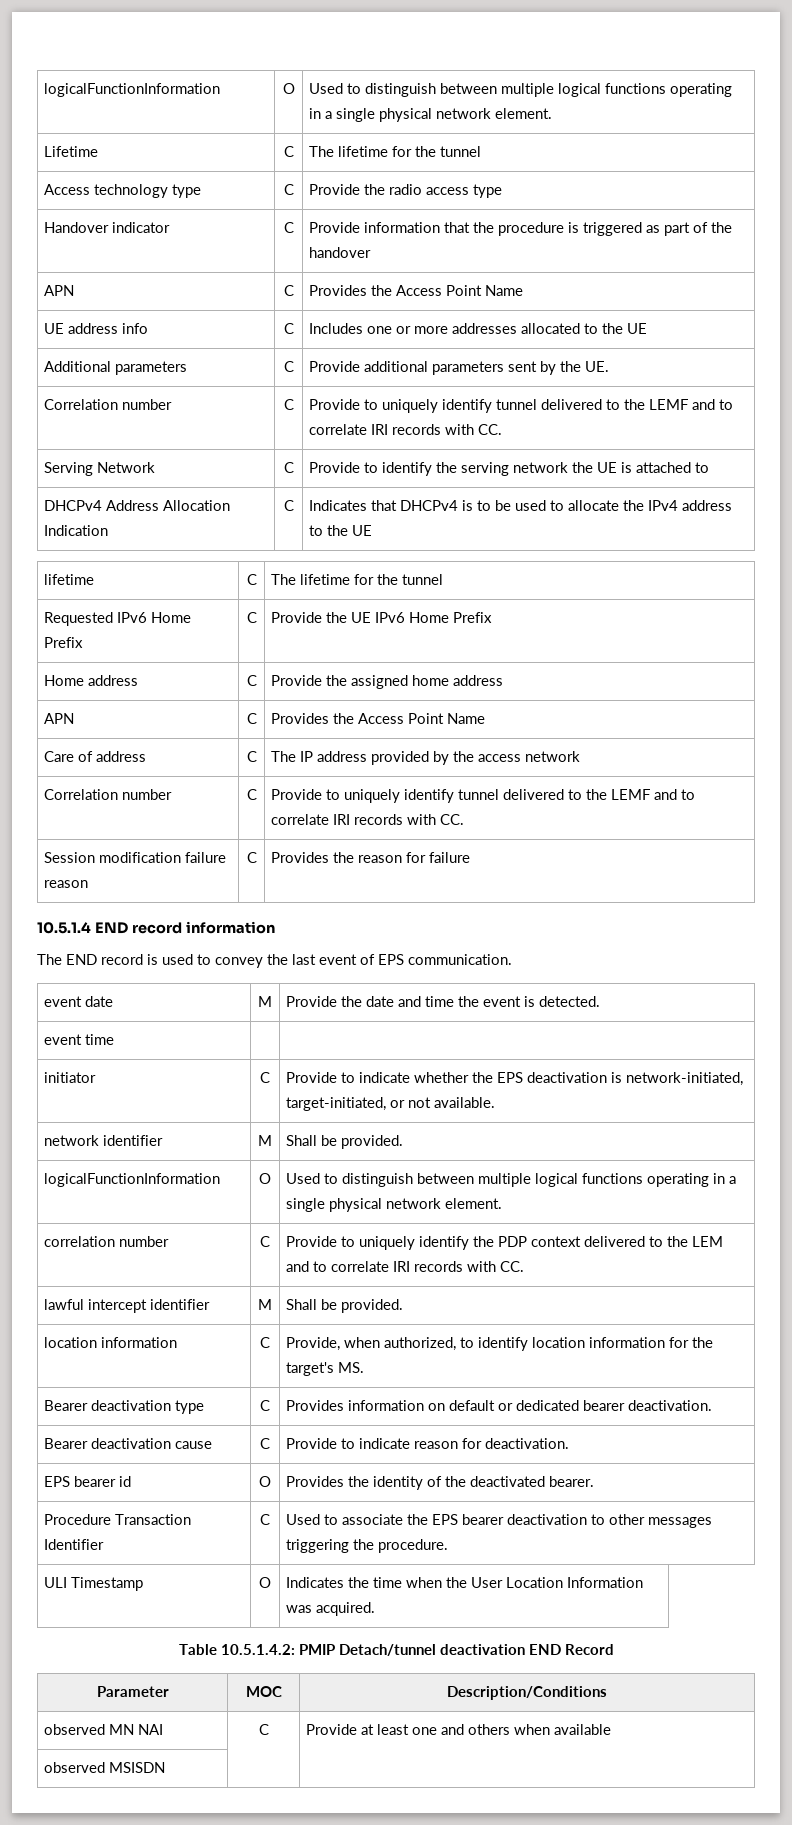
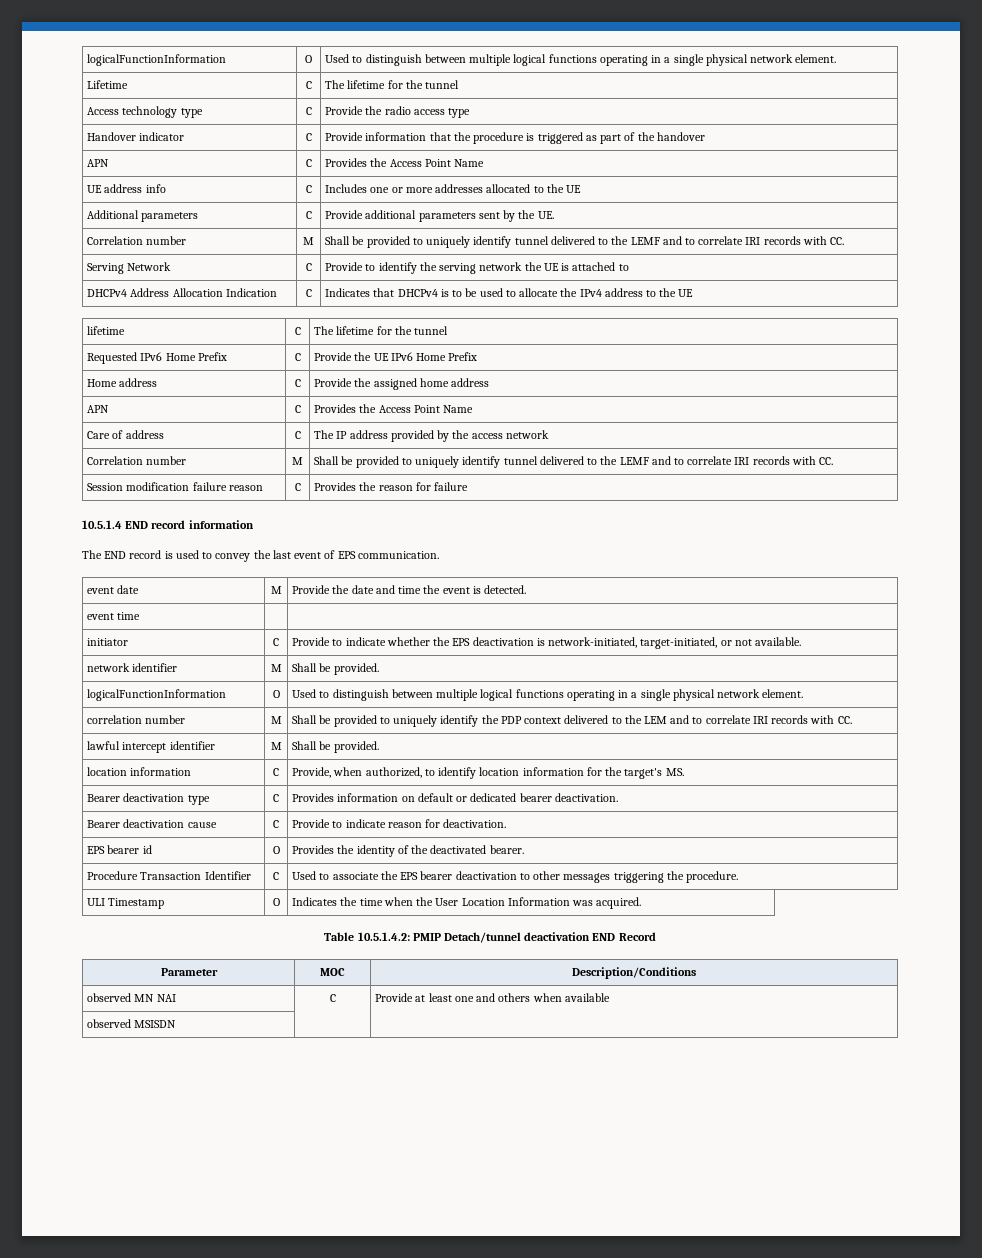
  Additional parameters | C | Provide additional parameters sent by the UE.
- Correlation number | C | Provide to uniquely identify tunnel delivered to the LEMF and to correlate IRI records with CC.
+ Correlation number | M | Shall be provided to uniquely identify tunnel delivered to the LEMF and to correlate IRI records with CC.
  Care of address | C | The IP address provided by the access network
- Correlation number | C | Provide to uniquely identify tunnel delivered to the LEMF and to correlate IRI records with CC.
+ Correlation number | M | Shall be provided to uniquely identify tunnel delivered to the LEMF and to correlate IRI records with CC.
- correlation number | C | Provide to uniquely identify the PDP context delivered to the LEM and to correlate IRI records with CC.
+ correlation number | M | Shall be provided to uniquely identify the PDP context delivered to the LEM and to correlate IRI records with CC.

